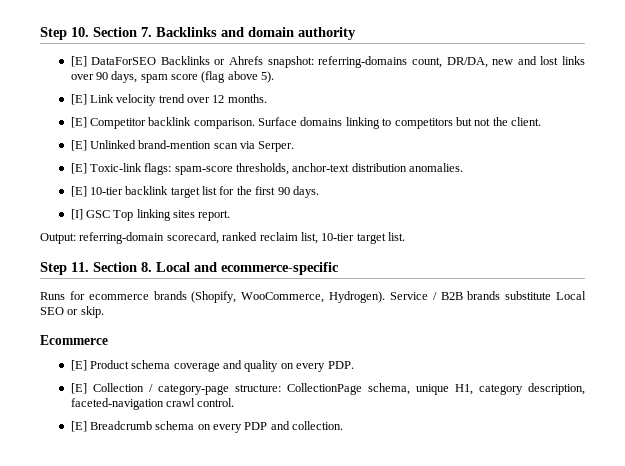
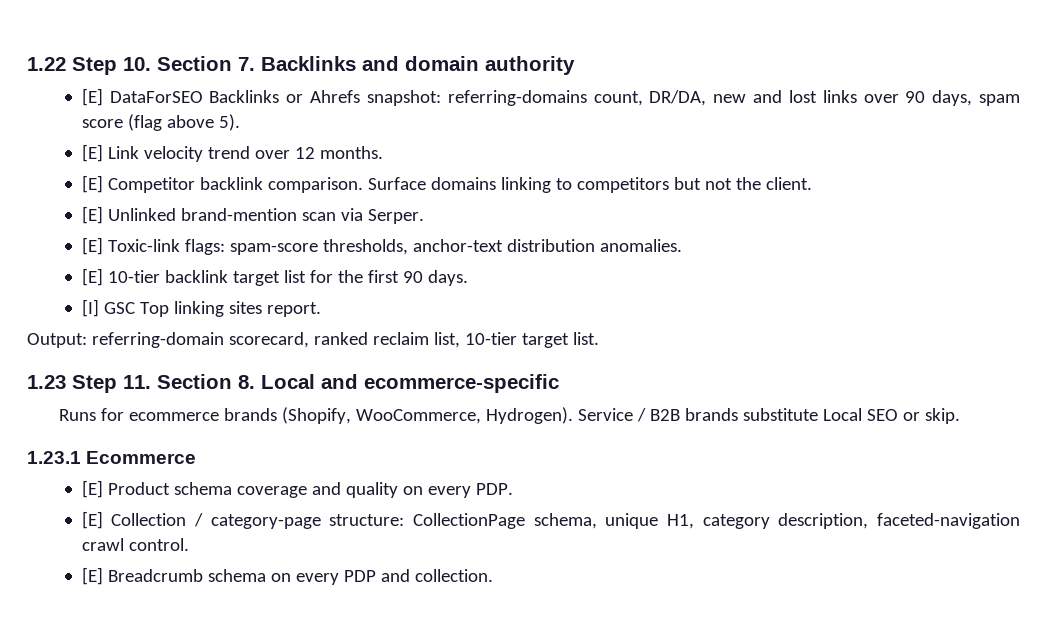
- Step 10. Section 7. Backlinks and domain authority
+ 1.22 Step 10. Section 7. Backlinks and domain authority
- Step 11. Section 8. Local and ecommerce-specific
+ 1.23 Step 11. Section 8. Local and ecommerce-specific
- Ecommerce
+ 1.23.1 Ecommerce

